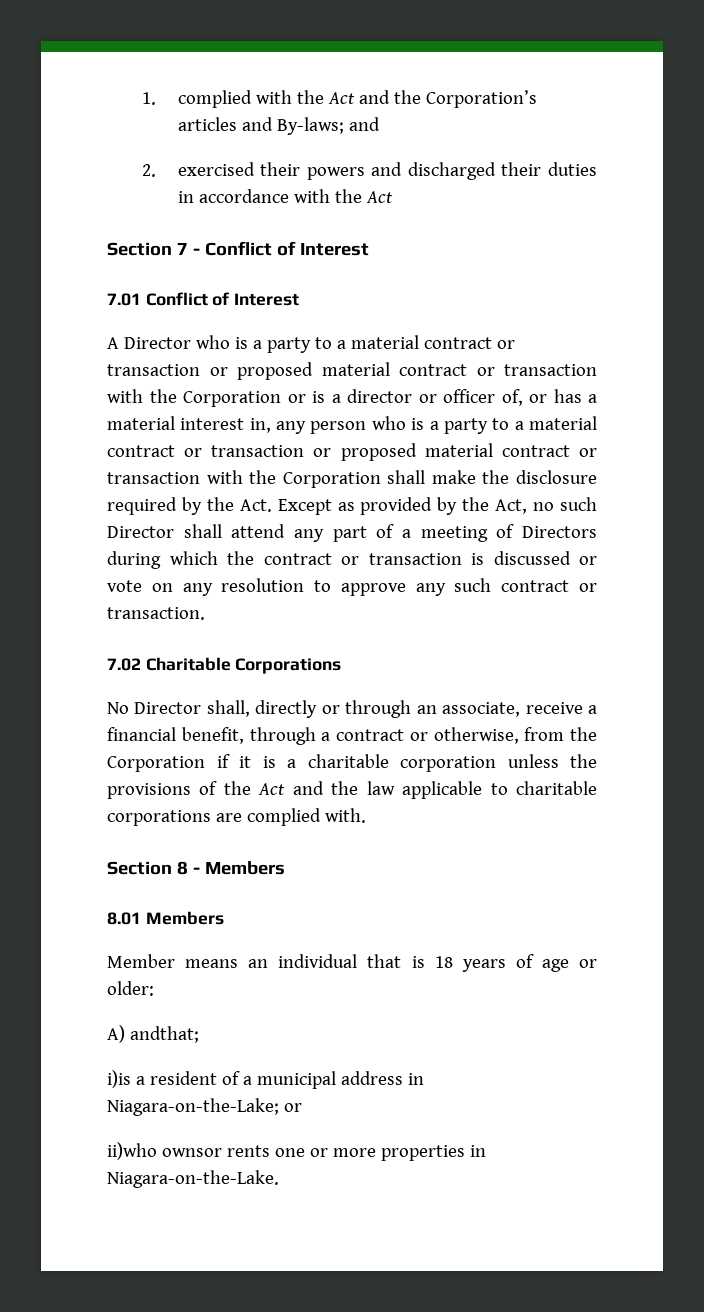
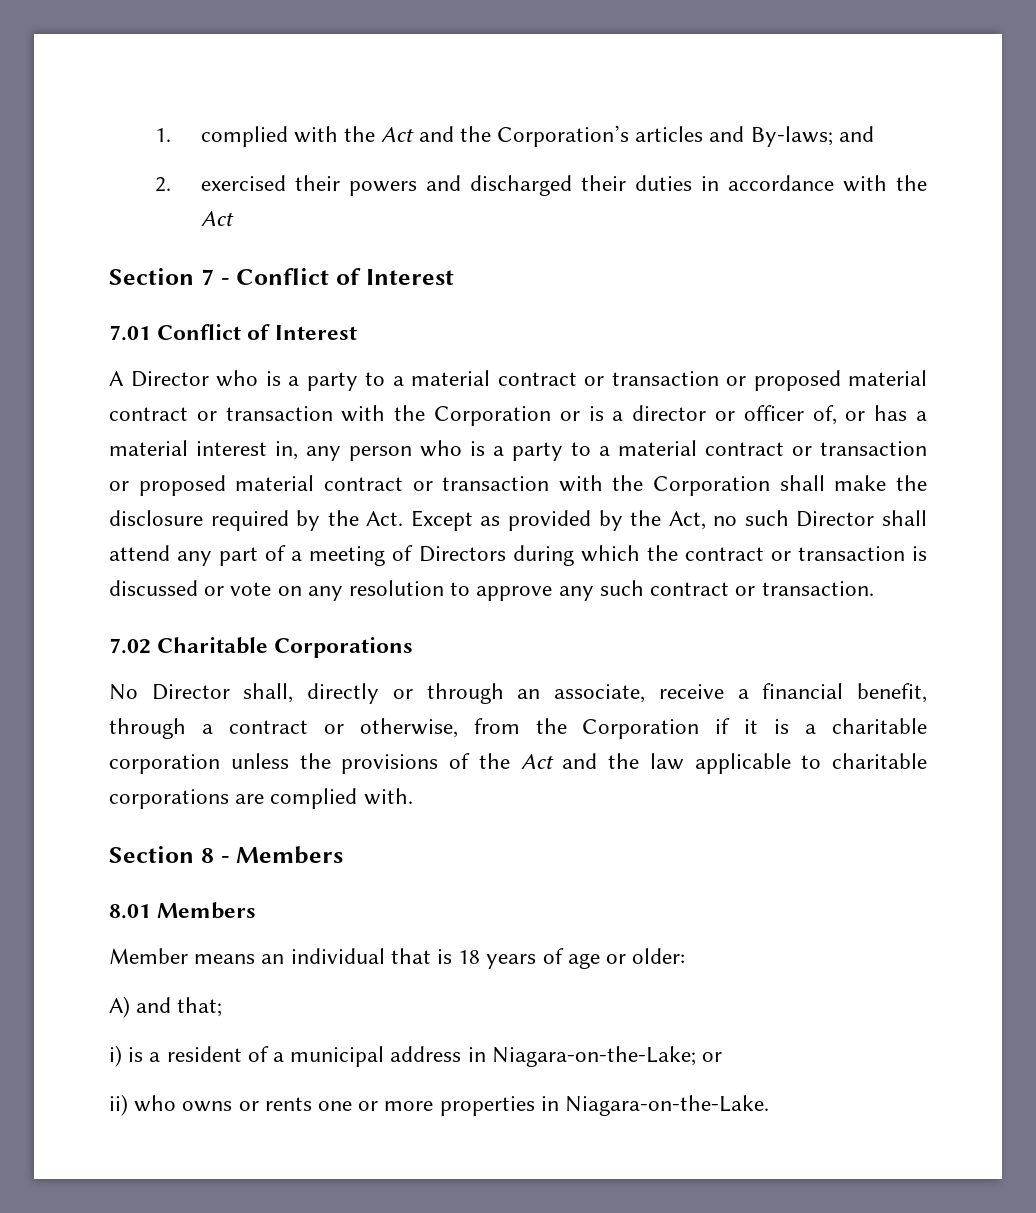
- A) andthat;
- i)is a resident of a municipal address in Niagara-on-the-Lake; or
+ A) and that;
+ i) is a resident of a municipal address in Niagara-on-the-Lake; or
- ii)who ownsor rents one or more properties in Niagara-on-the-Lake.
+ ii) who owns or rents one or more properties in Niagara-on-the-Lake.

